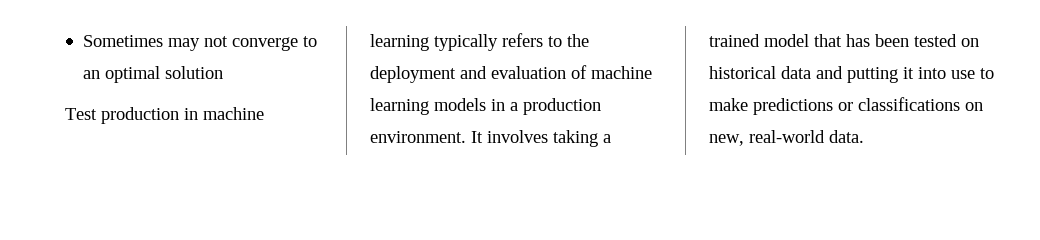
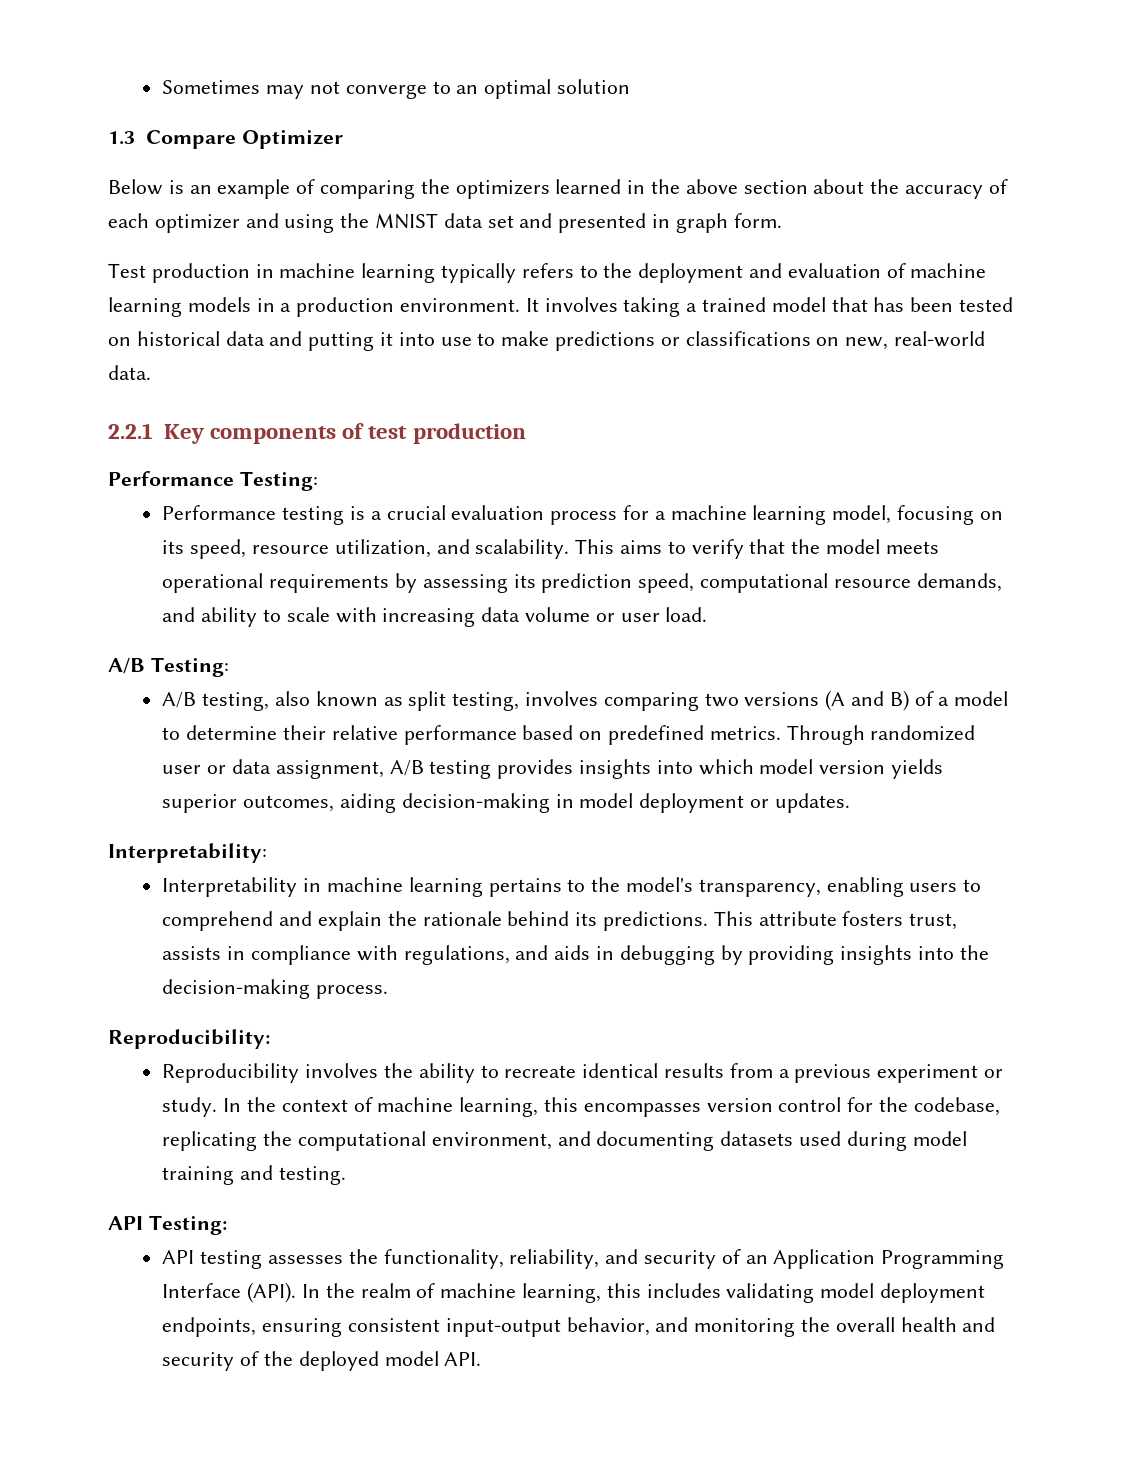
+ 1.3 Compare Optimizer
+ Below is an example of comparing the optimizers learned in the above section about the accuracy of each optimizer and using the MNIST data set and presented in graph form.
+ 2.2.1 Key components of test production
+ Performance Testing:
+ Performance testing is a crucial evaluation process for a machine learning model, focusing on its speed, resource utilization, and scalability. This aims to verify that the model meets operational requirements by assessing its prediction speed, computational resource demands, and ability to scale with increasing data volume or user load.
+ A/B Testing:
+ A/B testing, also known as split testing, involves comparing two versions (A and B) of a model to determine their relative performance based on predefined metrics. Through randomized user or data assignment, A/B testing provides insights into which model version yields superior outcomes, aiding decision-making in model deployment or updates.
+ Interpretability:
+ Interpretability in machine learning pertains to the model's transparency, enabling users to comprehend and explain the rationale behind its predictions. This attribute fosters trust, assists in compliance with regulations, and aids in debugging by providing insights into the decision-making process.
+ Reproducibility:
+ Reproducibility involves the ability to recreate identical results from a previous experiment or study. In the context of machine learning, this encompasses version control for the codebase, replicating the computational environment, and documenting datasets used during model training and testing.
+ API Testing:
+ API testing assesses the functionality, reliability, and security of an Application Programming Interface (API). In the realm of machine learning, this includes validating model deployment endpoints, ensuring consistent input-output behavior, and monitoring the overall health and security of the deployed model API.

